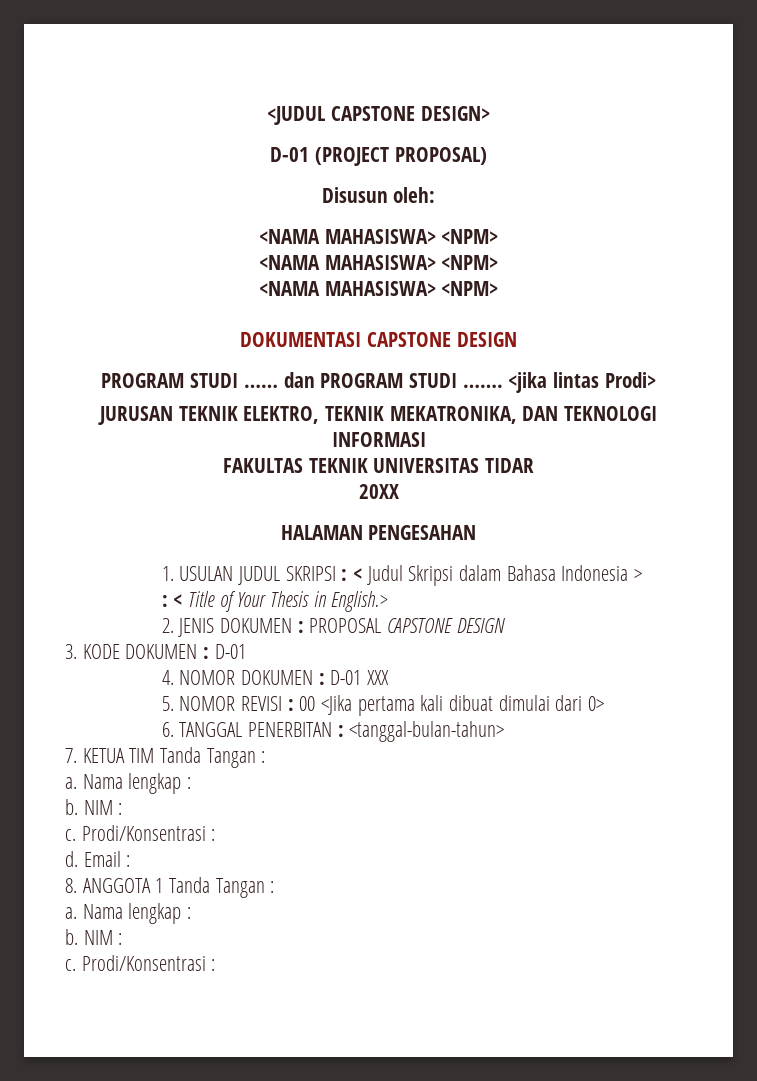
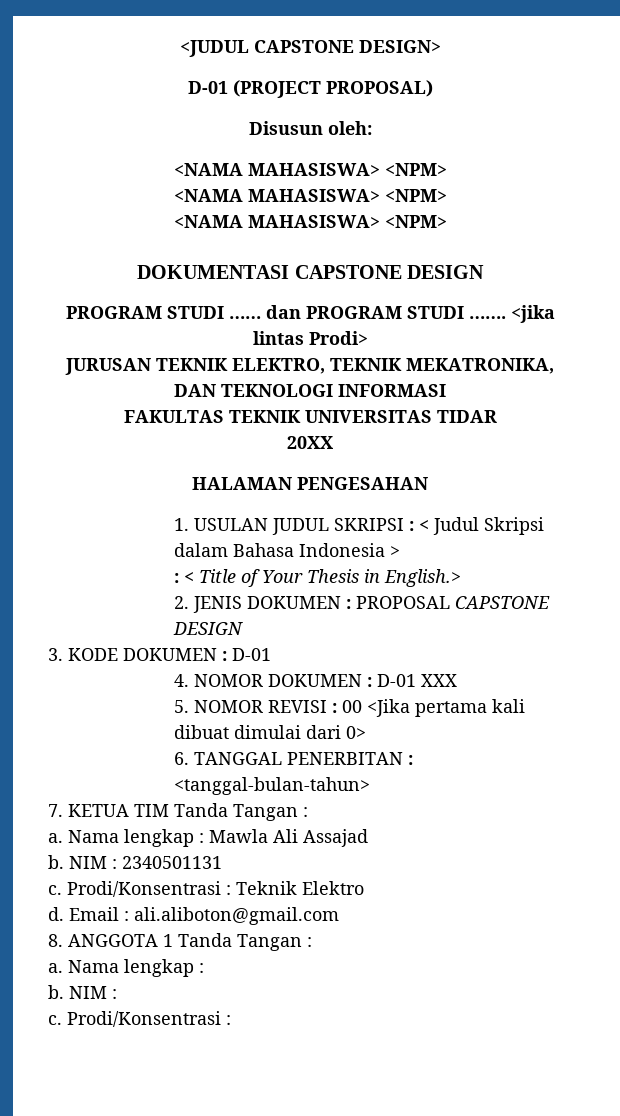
  7. KETUA TIM Tanda Tangan :
- a. Nama lengkap :
- b. NIM :
- c. Prodi/Konsentrasi :
+ a. Nama lengkap : Mawla Ali Assajad
+ b. NIM : 2340501131
+ c. Prodi/Konsentrasi : Teknik Elektro
- Email :
+ Email : ali.aliboton@gmail.com

